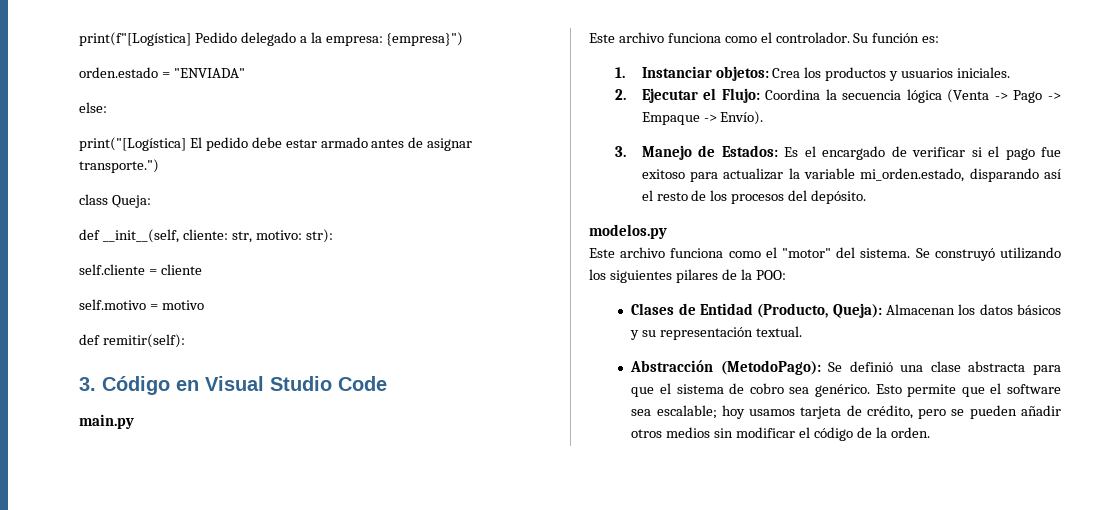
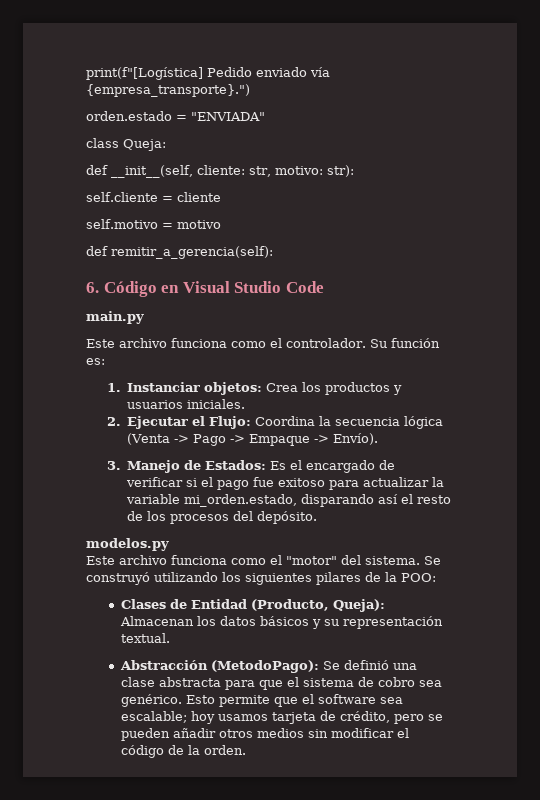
- print(f"[Logística] Pedido delegado a la empresa: {empresa}")
+ print(f"[Logística] Pedido enviado vía {empresa_transporte}.")
  orden.estado = "ENVIADA"
- else:
- print("[Logística] El pedido debe estar armado antes de asignar transporte.")
- def remitir(self):
- 3. Código en Visual Studio Code
+ def remitir_a_gerencia(self):
+ 6. Código en Visual Studio Code

